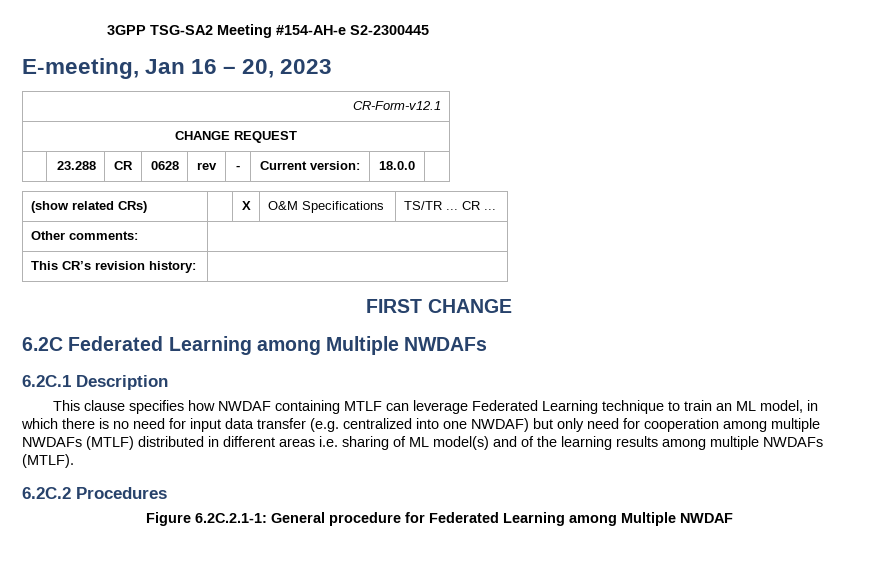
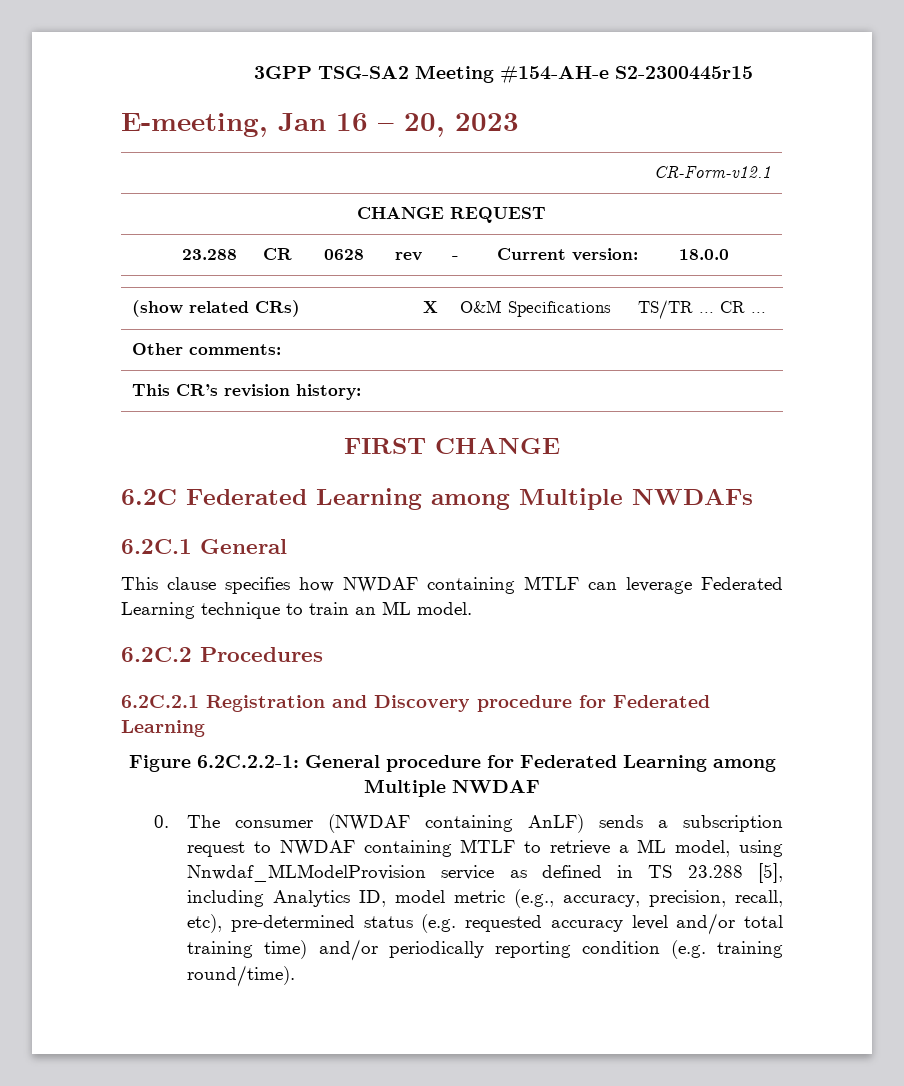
- 3GPP TSG-SA2 Meeting #154-AH-e S2-2300445
+ 3GPP TSG-SA2 Meeting #154-AH-e S2-2300445r15
- 6.2C.1 Description
+ 6.2C.1 General
- This clause specifies how NWDAF containing MTLF can leverage Federated Learning technique to train an ML model, in which there is no need for input data transfer (e.g. centralized into one NWDAF) but only need for cooperation among multiple NWDAFs (MTLF) distributed in different areas i.e. sharing of ML model(s) and of the learning results among multiple NWDAFs (MTLF).
+ This clause specifies how NWDAF containing MTLF can leverage Federated Learning technique to train an ML model.
  6.2C.2 Procedures
+ 6.2C.2.1 Registration and Discovery procedure for Federated Learning
- Figure 6.2C.2.1-1: General procedure for Federated Learning among Multiple NWDAF
+ Figure 6.2C.2.2-1: General procedure for Federated Learning among Multiple NWDAF
+ 0. The consumer (NWDAF containing AnLF) sends a subscription request to NWDAF containing MTLF to retrieve a ML model, using Nnwdaf_MLModelProvision service as defined in TS 23.288 [5], including Analytics ID, model metric (e.g., accuracy, precision, recall, etc), pre-determined status (e.g. requested accuracy level and/or total training time) and/or periodically reporting condition (e.g. training round/time).

